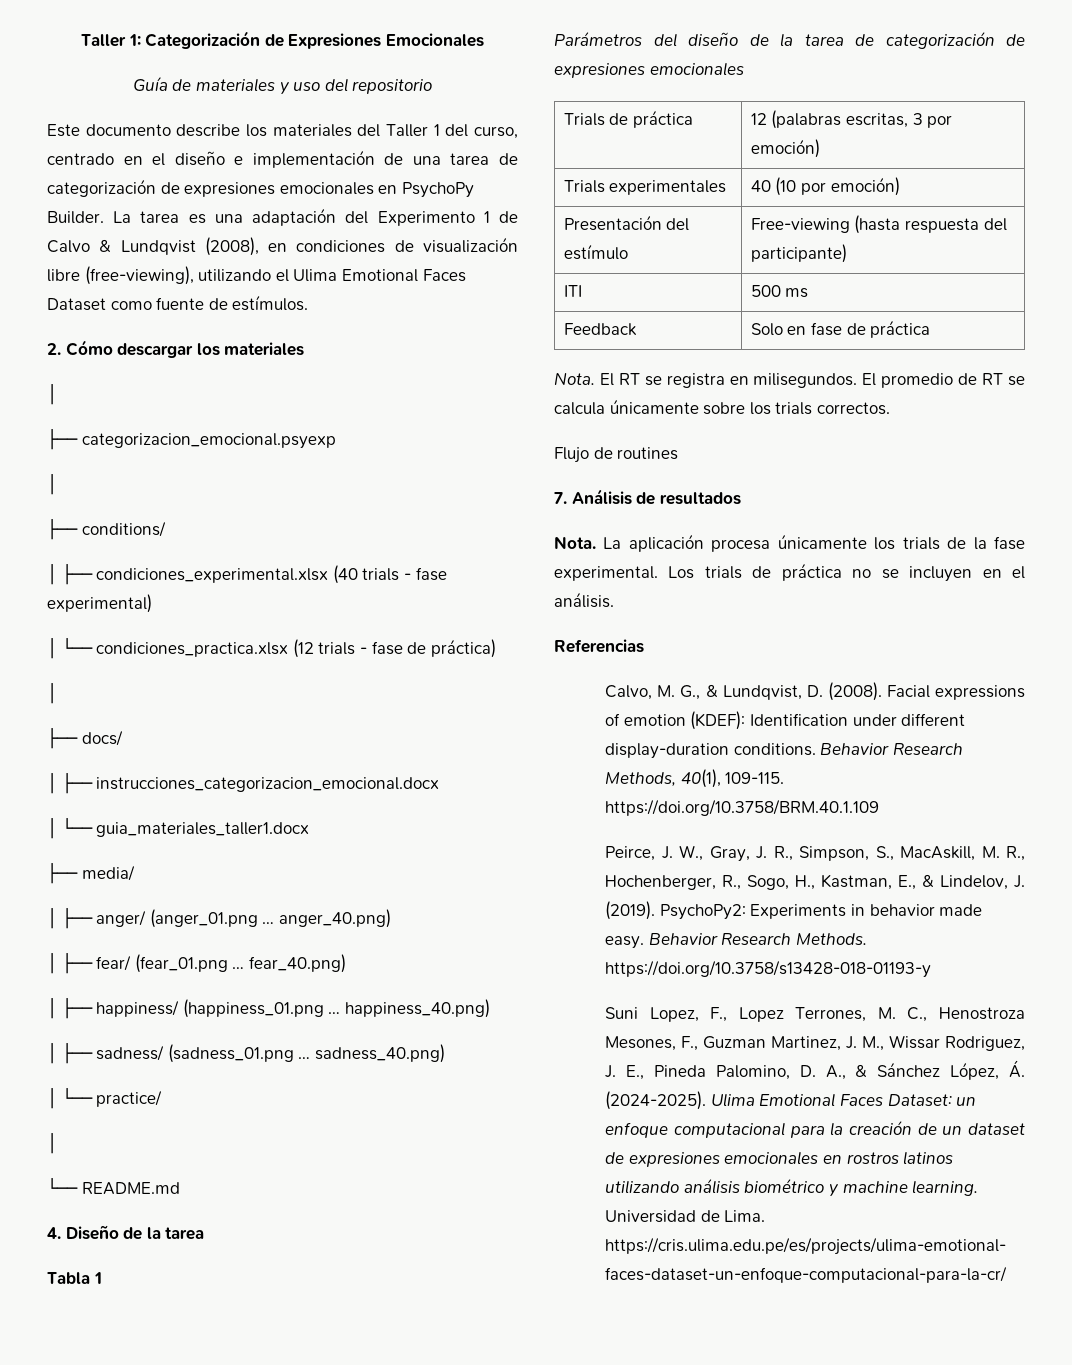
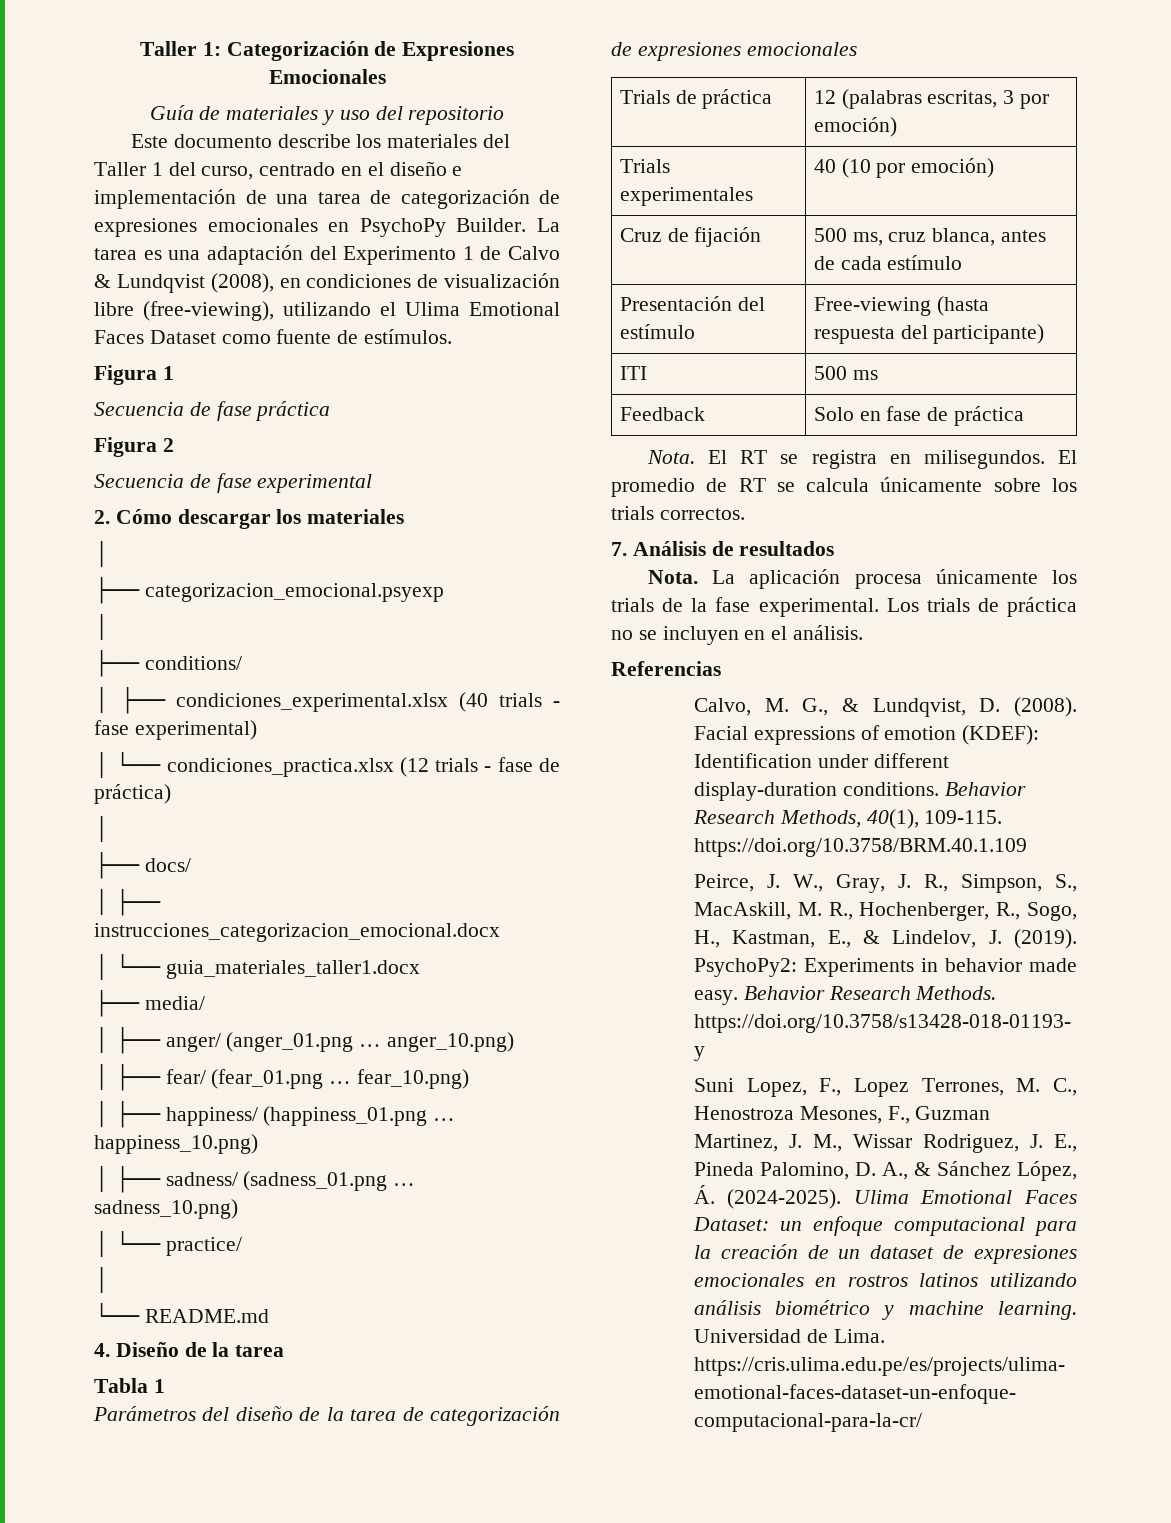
+ Figura 1
+ Secuencia de fase práctica
+ Figura 2
+ Secuencia de fase experimental
- │ ├── anger/ (anger_01.png … anger_40.png)
+ │ ├── anger/ (anger_01.png … anger_10.png)
- │ ├── fear/ (fear_01.png … fear_40.png)
+ │ ├── fear/ (fear_01.png … fear_10.png)
- │ ├── happiness/ (happiness_01.png … happiness_40.png)
+ │ ├── happiness/ (happiness_01.png … happiness_10.png)
- │ ├── sadness/ (sadness_01.png … sadness_40.png)
+ │ ├── sadness/ (sadness_01.png … sadness_10.png)
+ Cruz de fijación | 500 ms, cruz blanca, antes de cada estímulo
- Flujo de routines

